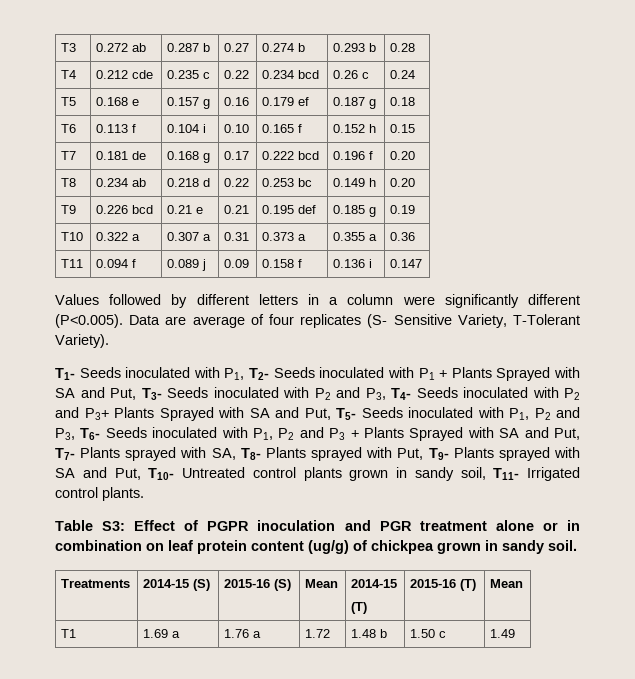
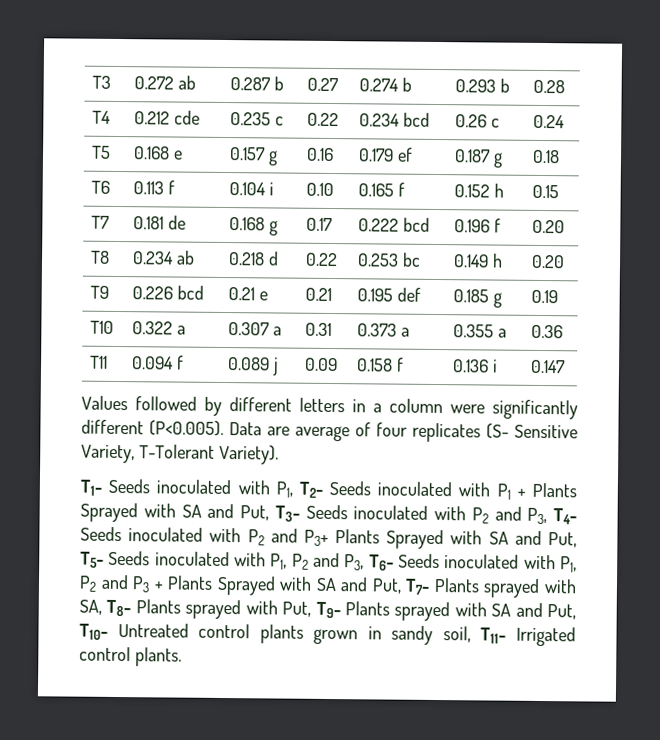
- Table S3: Effect of PGPR inoculation and PGR treatment alone or in combination on leaf protein content (ug/g) of chickpea grown in sandy soil.
- Treatments | 2014-15 (S) | 2015-16 (S) | Mean | 2014-15
- (T) | 2015-16 (T) | Mean
- T1 | 1.69 a | 1.76 a | 1.72 | 1.48 b | 1.50 c | 1.49

